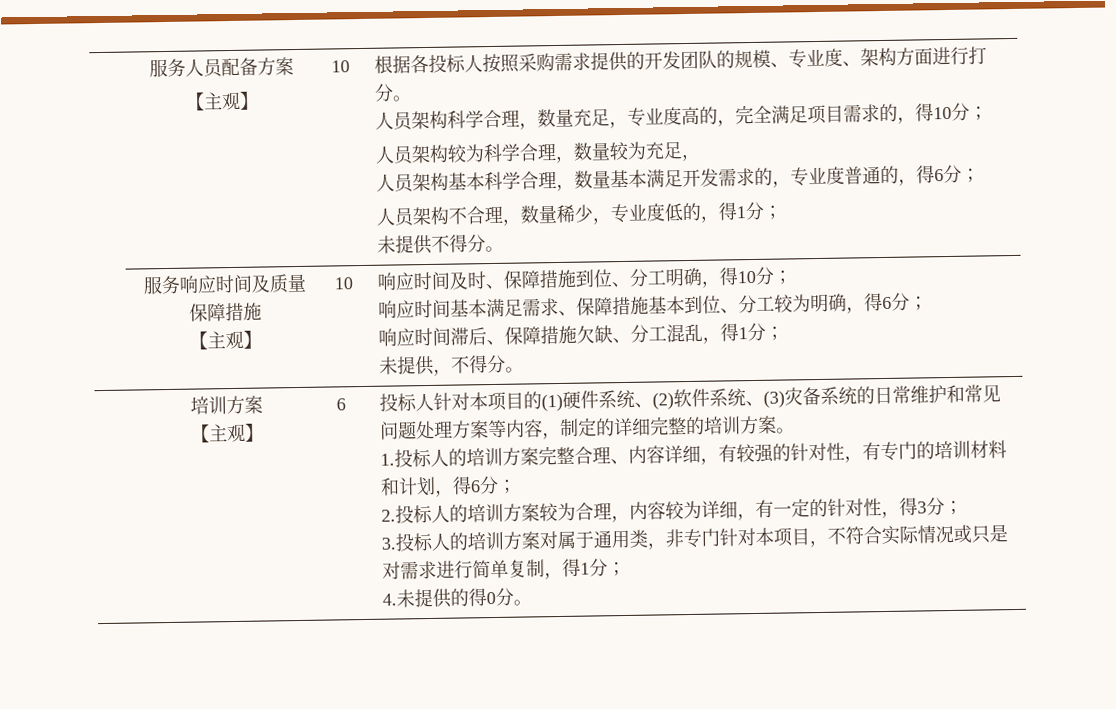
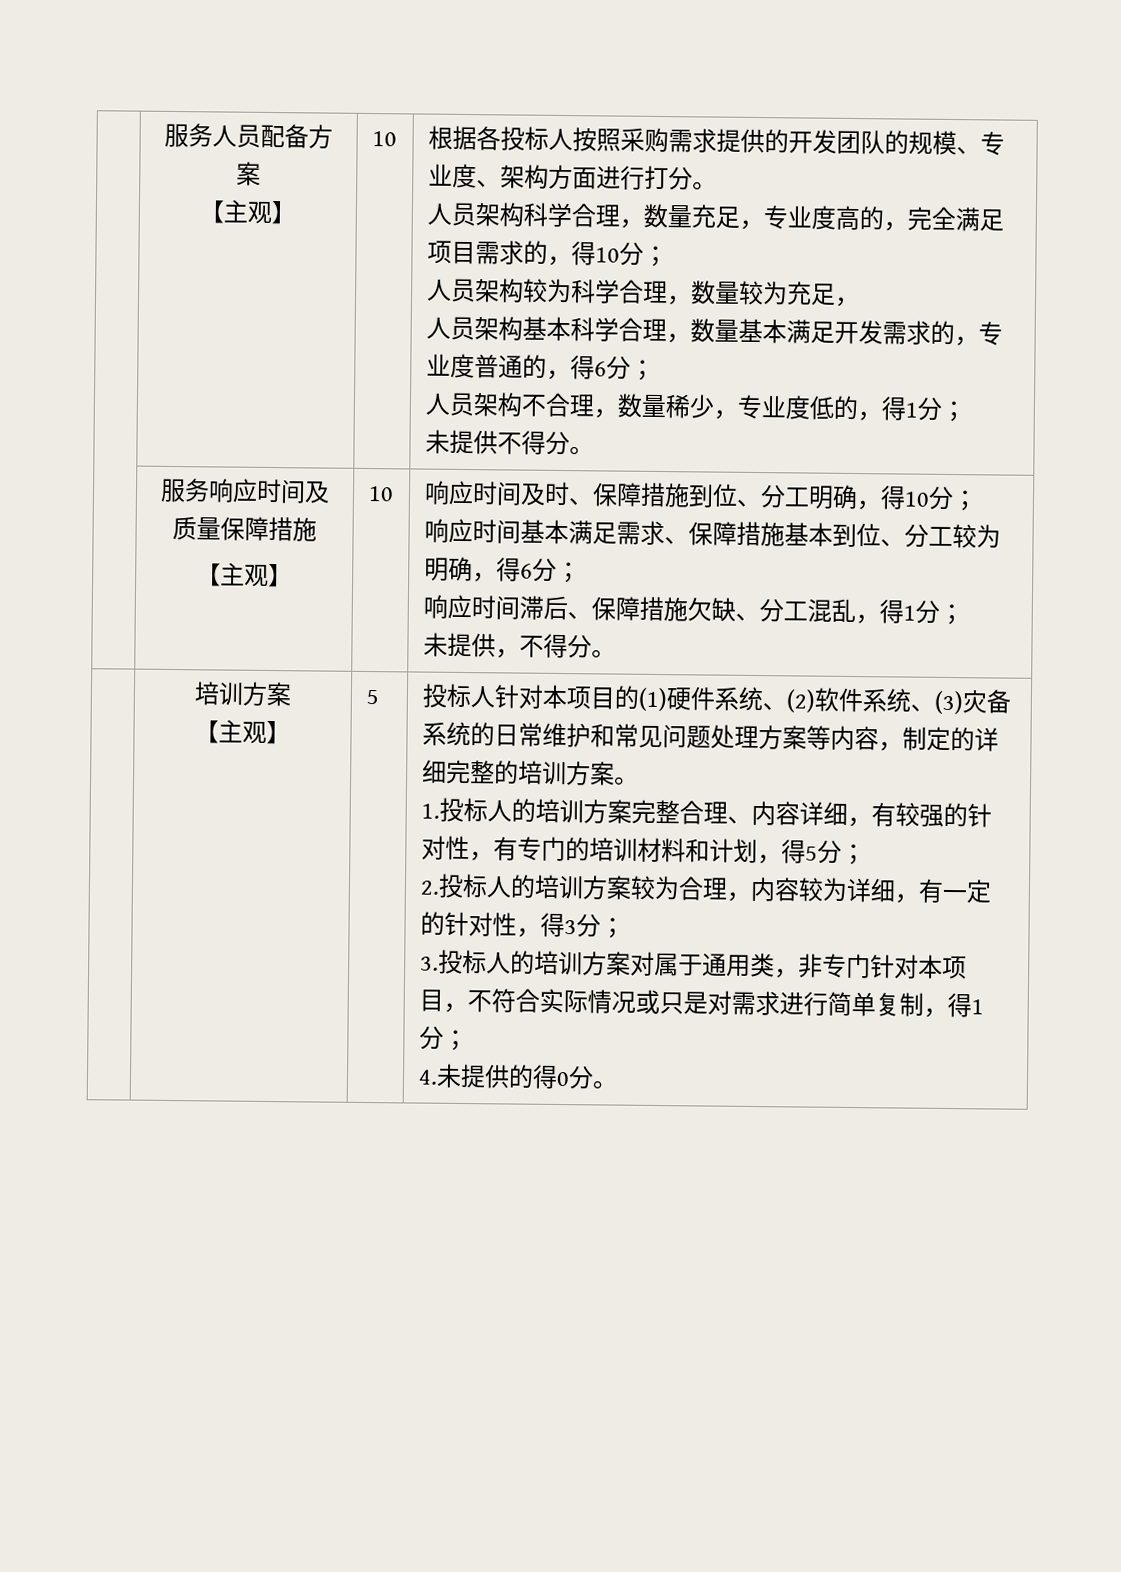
- 【主观】 | 6
+ 【主观】 | 5
- 1.投标人的培训方案完整合理、内容详细，有较强的针对性，有专门的培训材料和计划，得6分；
+ 1.投标人的培训方案完整合理、内容详细，有较强的针对性，有专门的培训材料和计划，得5分；

